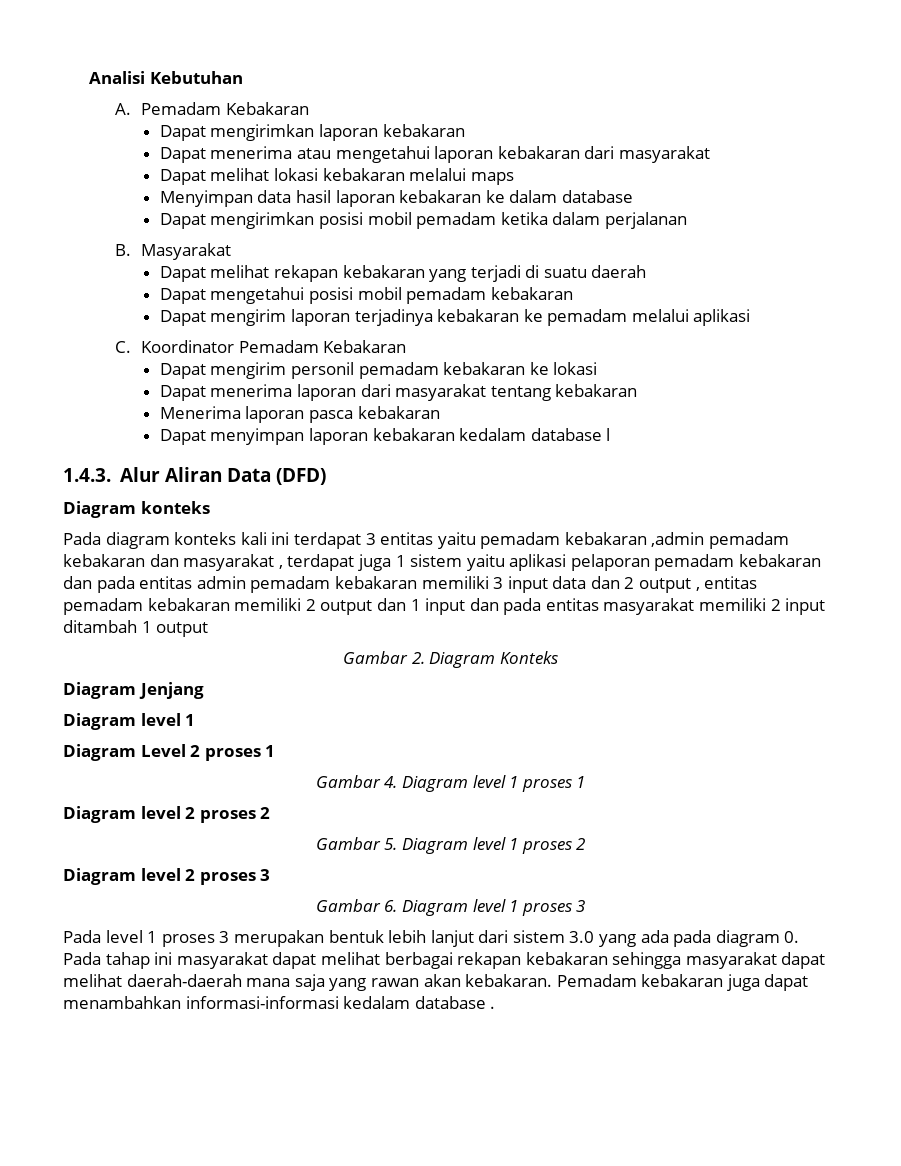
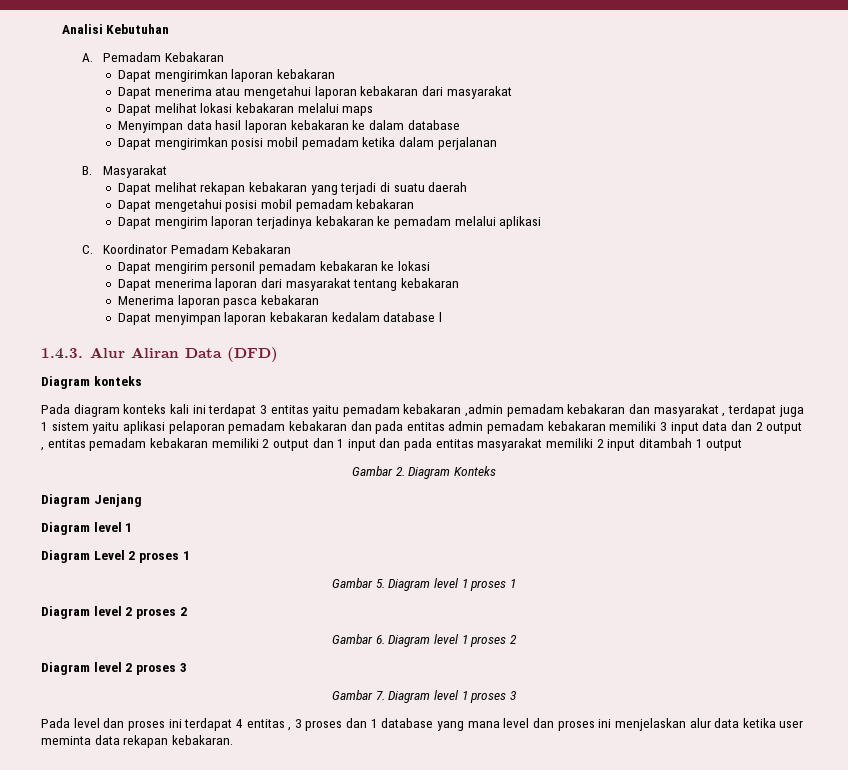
- Gambar 4. Diagram level 1 proses 1
+ Gambar 5. Diagram level 1 proses 1
- Gambar 5. Diagram level 1 proses 2
+ Gambar 6. Diagram level 1 proses 2
- Gambar 6. Diagram level 1 proses 3
+ Gambar 7. Diagram level 1 proses 3
- Pada level 1 proses 3 merupakan bentuk lebih lanjut dari sistem 3.0 yang ada pada diagram 0. Pada tahap ini masyarakat dapat melihat berbagai rekapan kebakaran sehingga masyarakat dapat melihat daerah-daerah mana saja yang rawan akan kebakaran. Pemadam kebakaran juga dapat menambahkan informasi-informasi kedalam database .
+ Pada level dan proses ini terdapat 4 entitas , 3 proses dan 1 database yang mana level dan proses ini menjelaskan alur data ketika user meminta data rekapan kebakaran.

